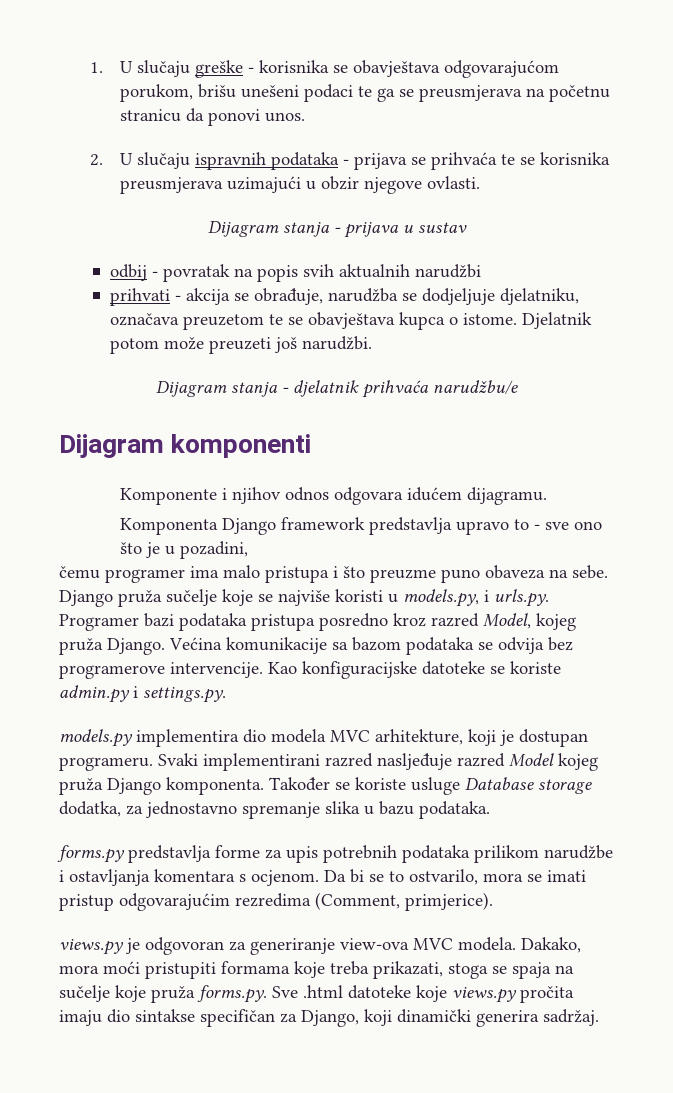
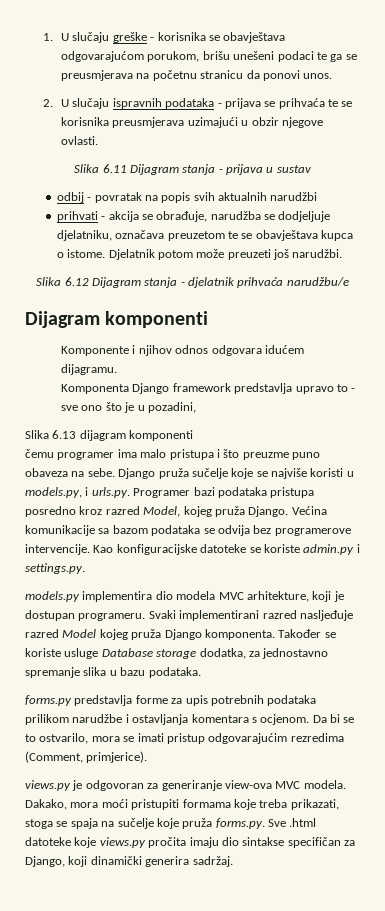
- Dijagram stanja - prijava u sustav
+ Slika 6.11 Dijagram stanja - prijava u sustav
- Dijagram stanja - djelatnik prihvaća narudžbu/e
+ Slika 6.12 Dijagram stanja - djelatnik prihvaća narudžbu/e
+ Slika 6.13 dijagram komponenti

